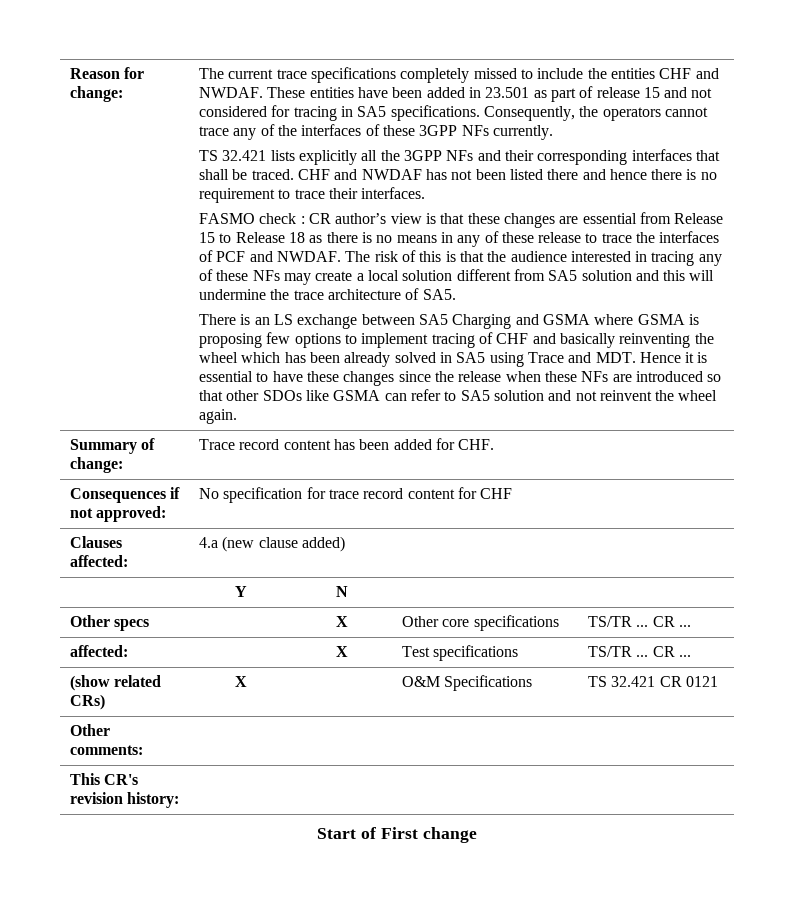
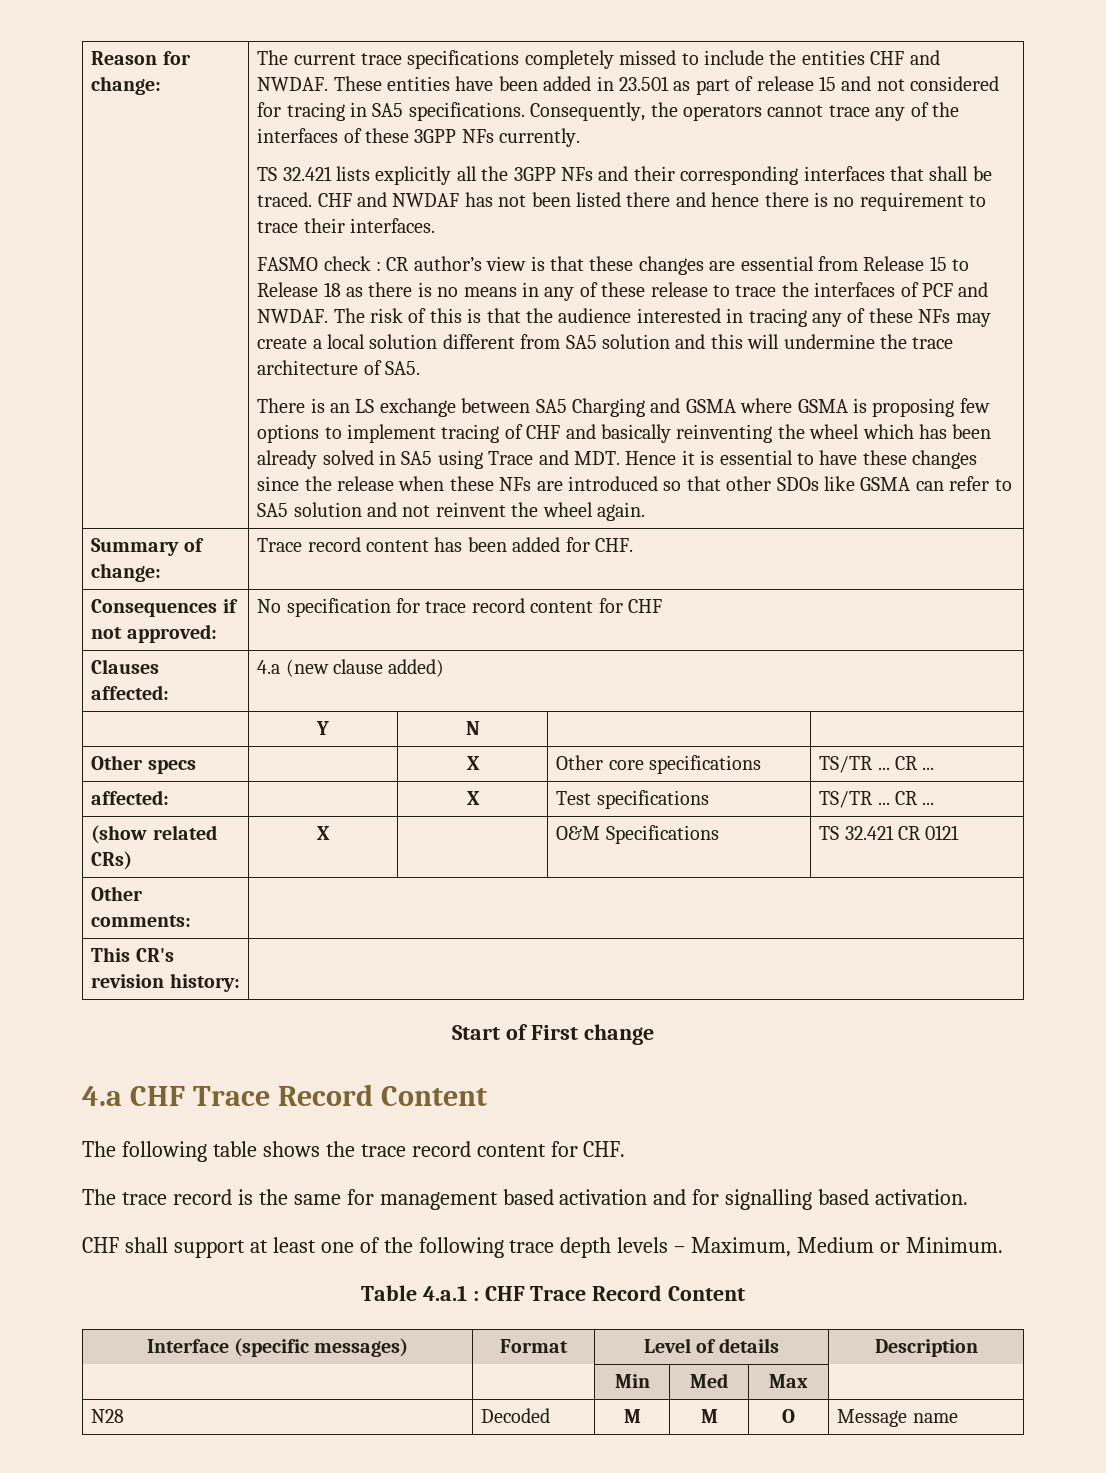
+ 4.a CHF Trace Record Content
+ The following table shows the trace record content for CHF.
+ The trace record is the same for management based activation and for signalling based activation.
+ CHF shall support at least one of the following trace depth levels – Maximum, Medium or Minimum.
+ Table 4.a.1 : CHF Trace Record Content
+ Interface (specific messages) | Format | Level of details | Description
+ | | Min | Med | Max |
+ N28 | Decoded | M | M | O | Message name

